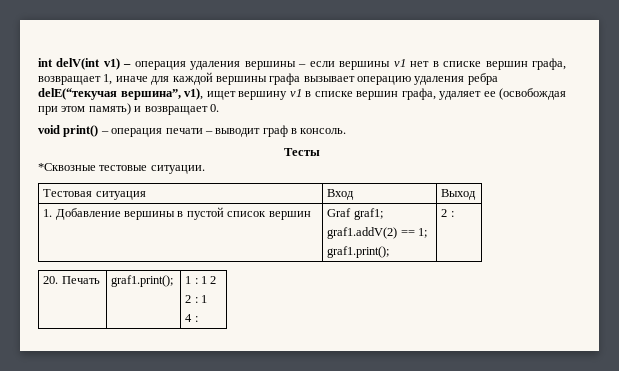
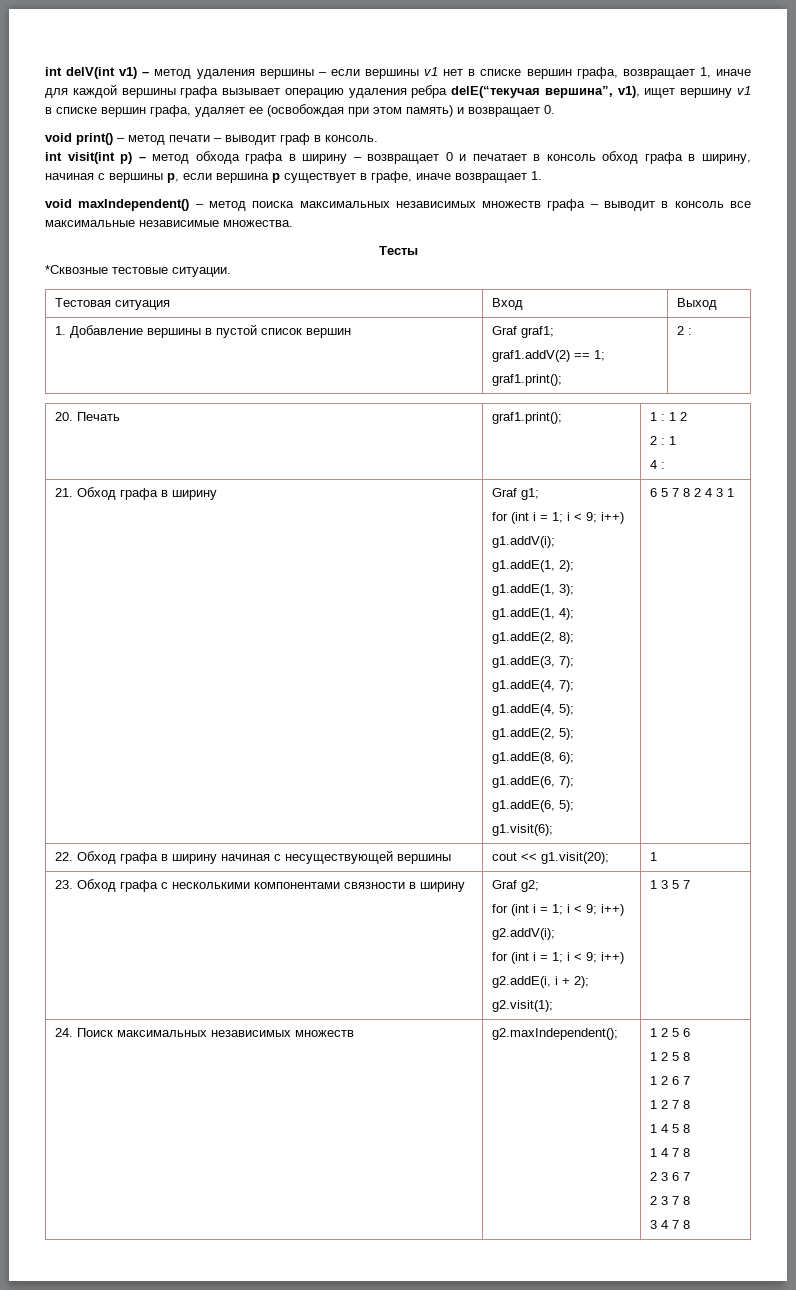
- int delV(int v1) – операция удаления вершины – если вершины v1 нет в списке вершин графа, возвращает 1, иначе для каждой вершины графа вызывает операцию удаления ребра delE(“текучая вершина”, v1), ищет вершину v1 в списке вершин графа, удаляет ее (освобождая при этом память) и возвращает 0.
+ int delV(int v1) – метод удаления вершины – если вершины v1 нет в списке вершин графа, возвращает 1, иначе для каждой вершины графа вызывает операцию удаления ребра delE(“текучая вершина”, v1), ищет вершину v1 в списке вершин графа, удаляет ее (освобождая при этом память) и возвращает 0.
- void print() – операция печати – выводит граф в консоль.
+ void print() – метод печати – выводит граф в консоль.
+ int visit(int p) – метод обхода графа в ширину – возвращает 0 и печатает в консоль обход графа в ширину, начиная с вершины p, если вершина p существует в графе, иначе возвращает 1.
+ void maxIndependent() – метод поиска максимальных независимых множеств графа – выводит в консоль все максимальные независимые множества.
+ 21. Обход графа в ширину | Graf g1;
+ for (int i = 1; i < 9; i++)
+ g1.addV(i);
+ g1.addE(1, 2);
+ g1.addE(1, 3);
+ g1.addE(1, 4);
+ g1.addE(2, 8);
+ g1.addE(3, 7);
+ g1.addE(4, 7);
+ g1.addE(4, 5);
+ g1.addE(2, 5);
+ g1.addE(8, 6);
+ g1.addE(6, 7);
+ g1.addE(6, 5);
+ g1.visit(6); | 6 5 7 8 2 4 3 1
+ 22. Обход графа в ширину начиная с несуществующей вершины | сout << g1.visit(20); | 1
+ 23. Обход графа с несколькими компонентами связности в ширину | Graf g2;
+ for (int i = 1; i < 9; i++)
+ g2.addV(i);
+ for (int i = 1; i < 9; i++)
+ g2.addE(i, i + 2);
+ g2.visit(1); | 1 3 5 7
+ 24. Поиск максимальных независимых множеств | g2.maxIndependent(); | 1 2 5 6
+ 1 2 5 8
+ 1 2 6 7
+ 1 2 7 8
+ 1 4 5 8
+ 1 4 7 8
+ 2 3 6 7
+ 2 3 7 8
+ 3 4 7 8

